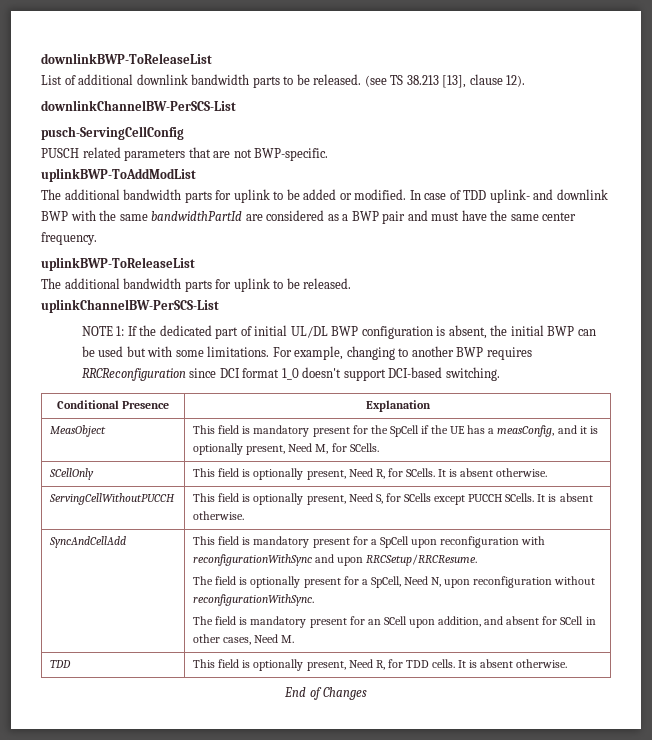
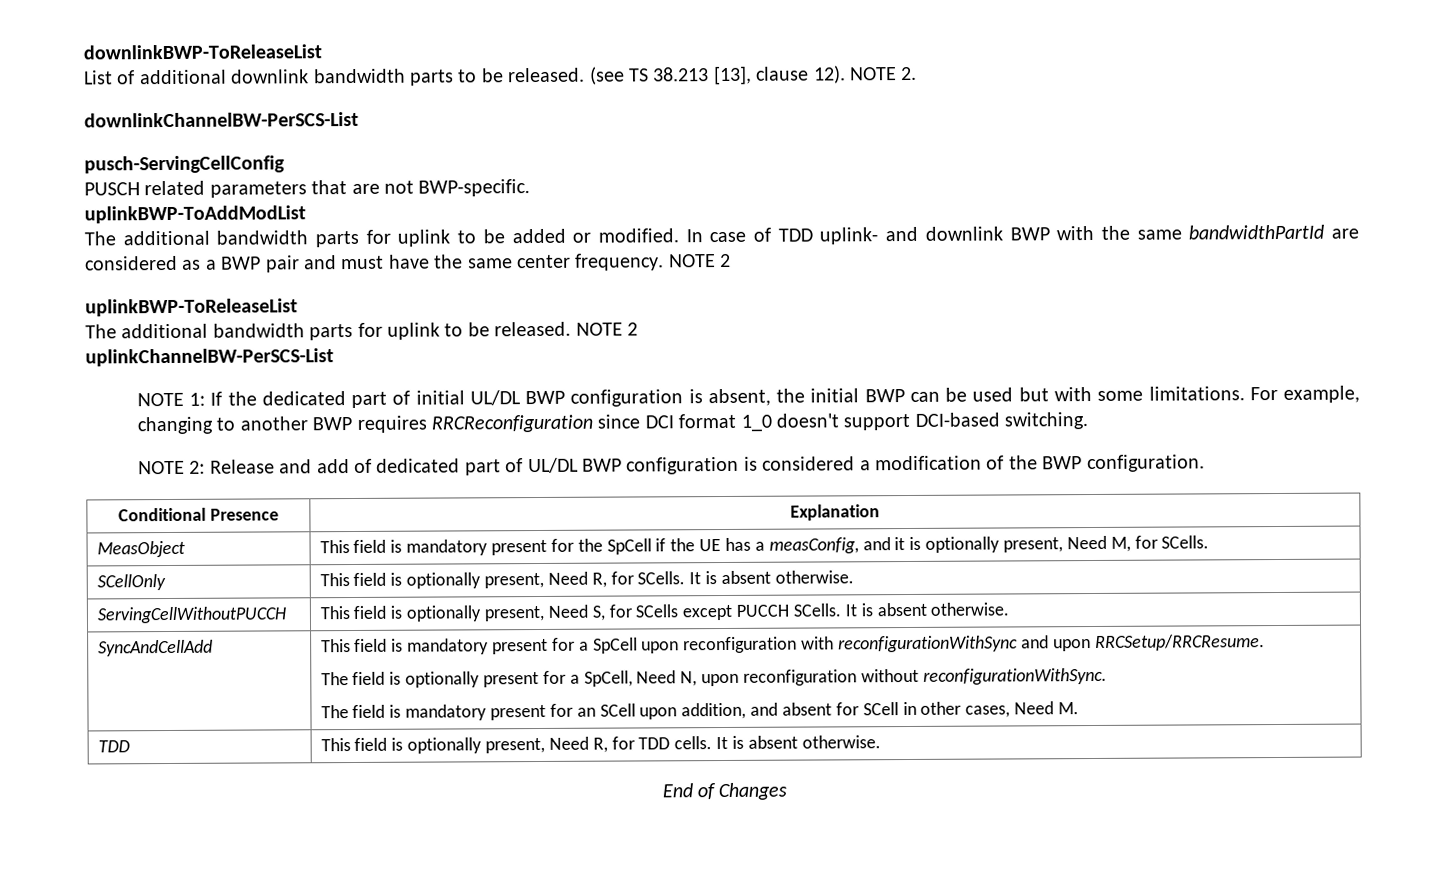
+ NOTE 2.
- In case of TDD uplink- and downlink BWP with the same bandwidthPartId are considered as a BWP pair and must have the same center frequency.
+ In case of TDD uplink- and downlink BWP with the same bandwidthPartId are considered as a BWP pair and must have the same center frequency. NOTE 2
- The additional bandwidth parts for uplink to be released.
+ The additional bandwidth parts for uplink to be released. NOTE 2
+ NOTE 2: Release and add of dedicated part of UL/DL BWP configuration is considered a modification of the BWP configuration.

